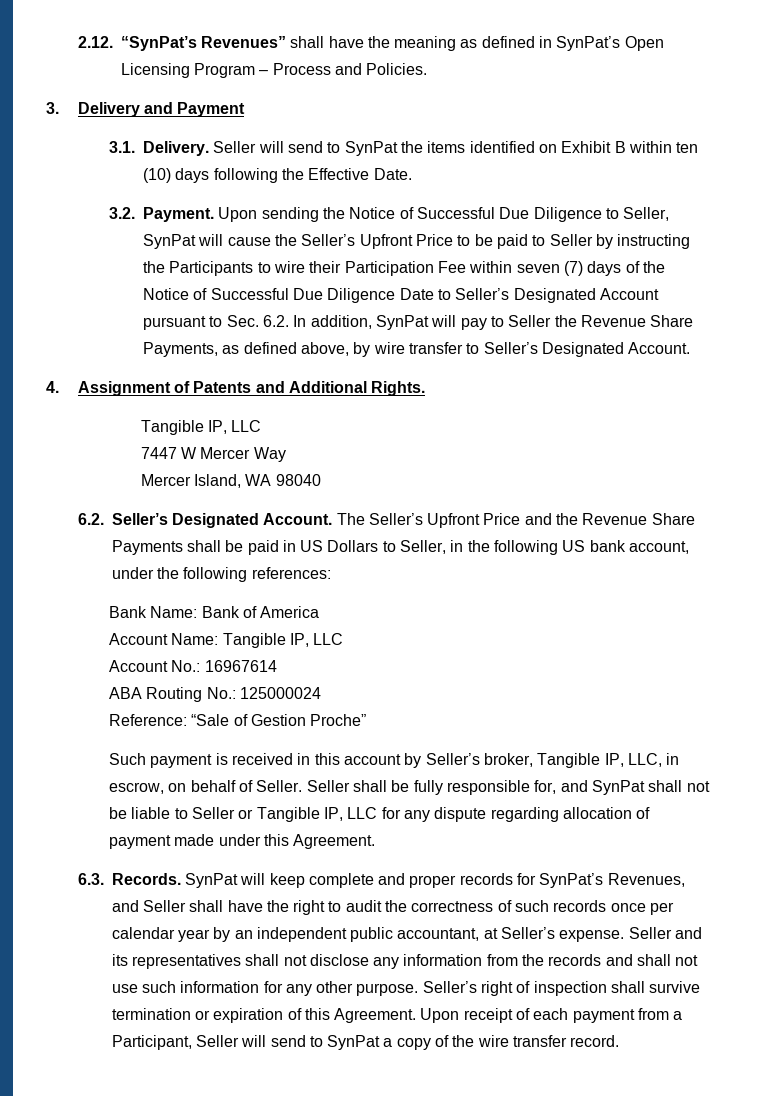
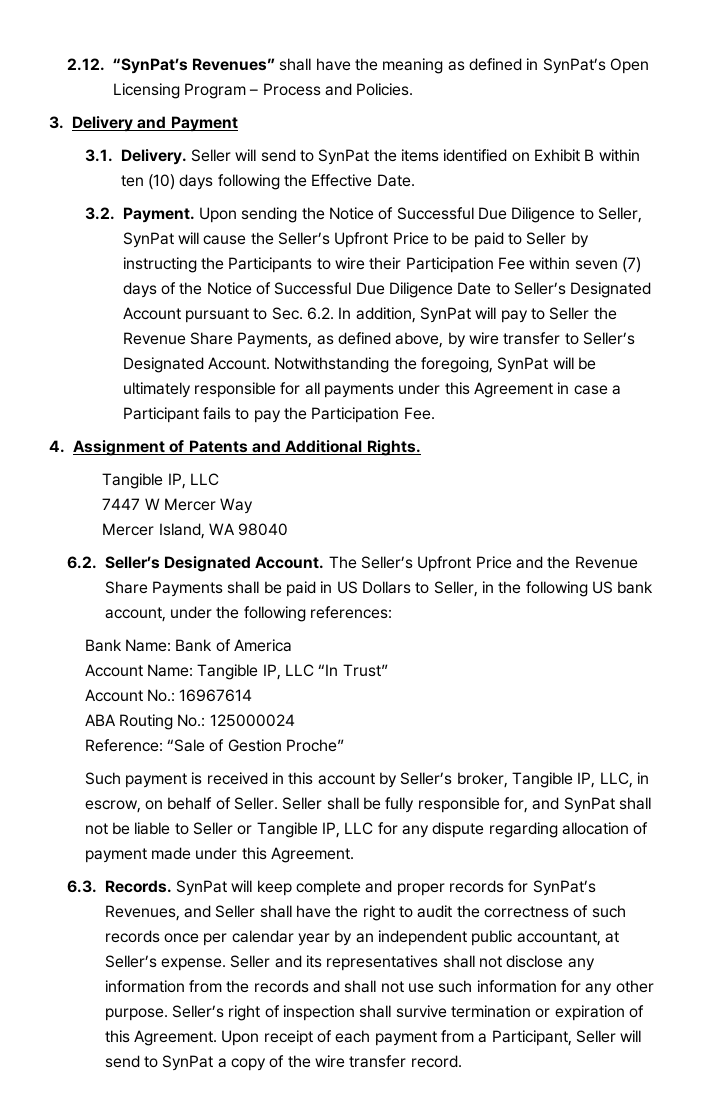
+ Notwithstanding the foregoing, SynPat will be ultimately responsible for all payments under this Agreement in case a Participant fails to pay the Participation Fee.
- Account Name: Tangible IP, LLC
+ Account Name: Tangible IP, LLC “In Trust”

